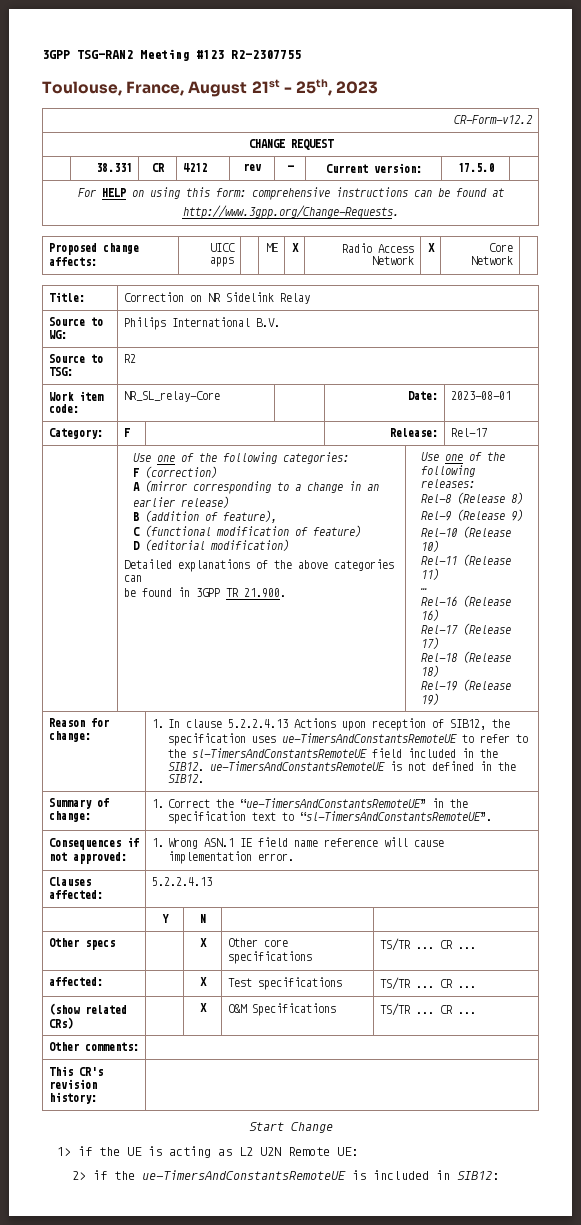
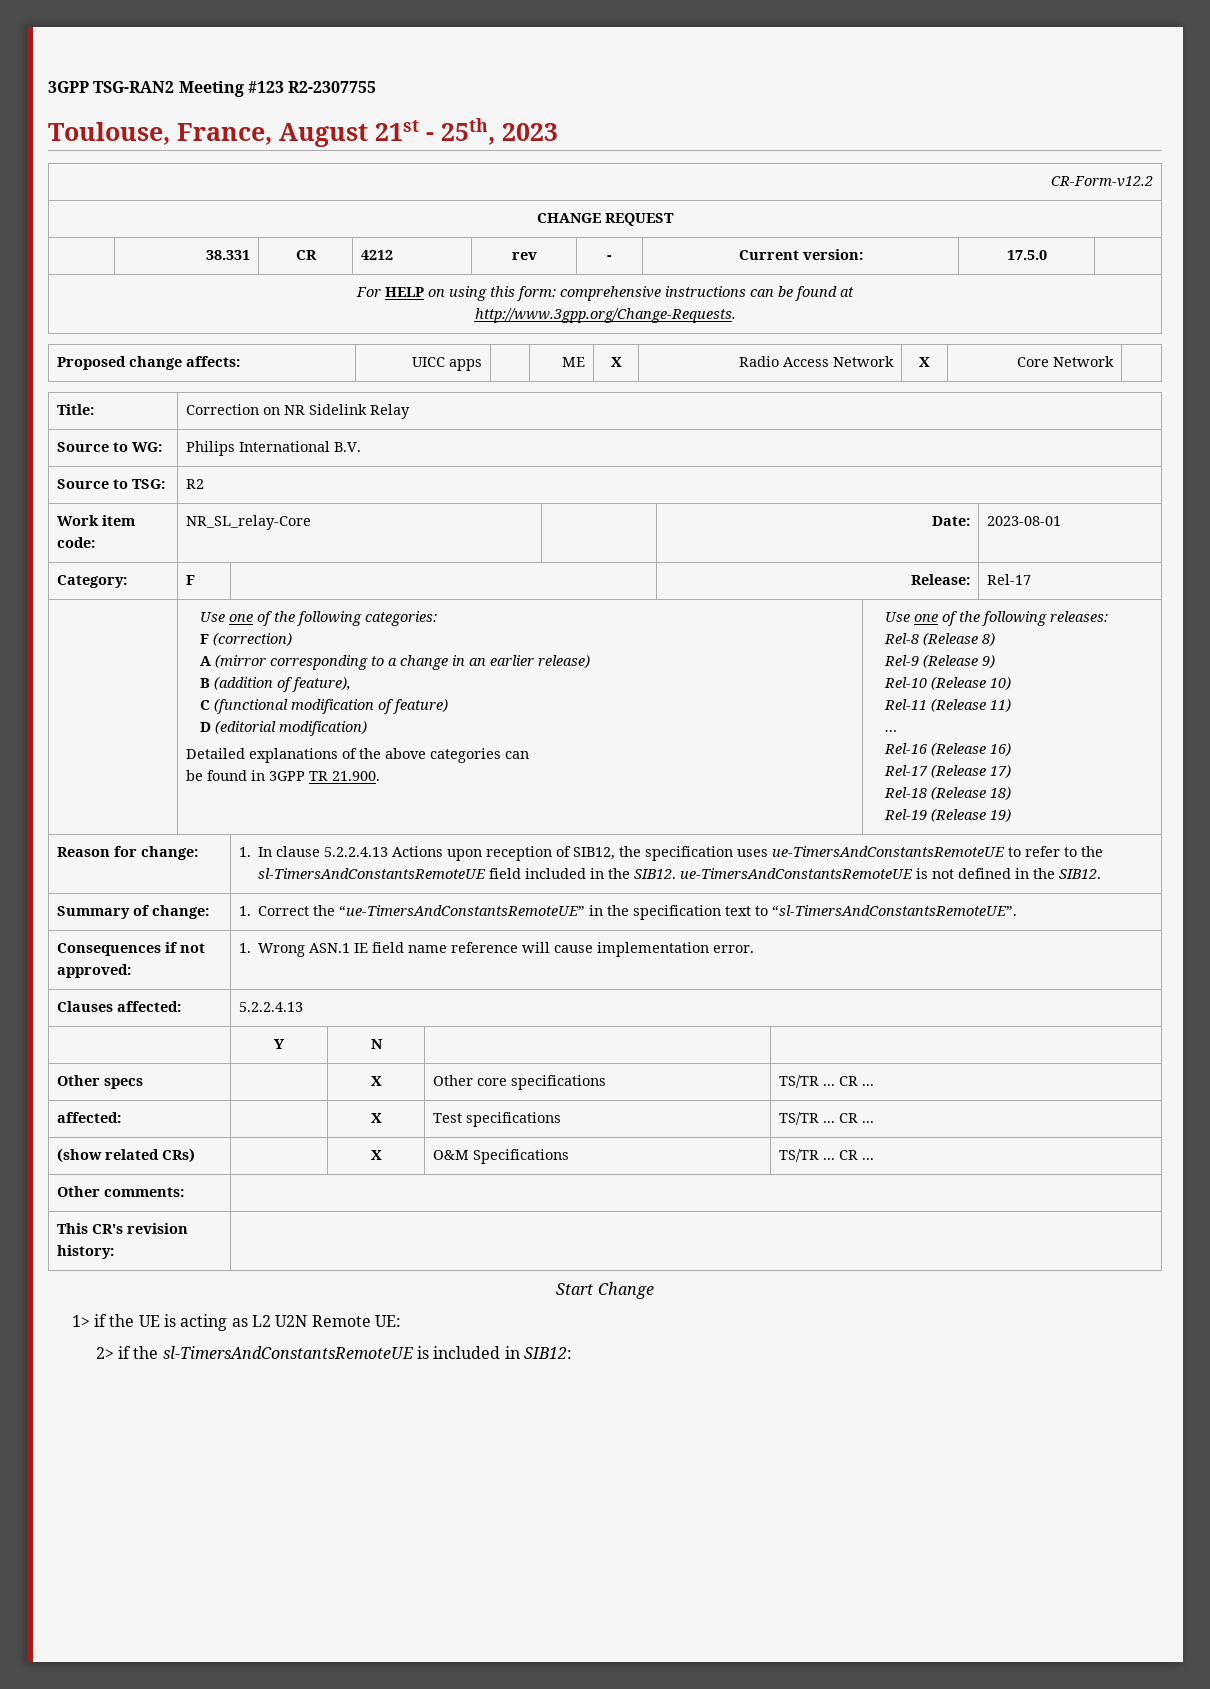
- 2> if the ue-TimersAndConstantsRemoteUE is included in SIB12:
+ 2> if the sl-TimersAndConstantsRemoteUE is included in SIB12:

